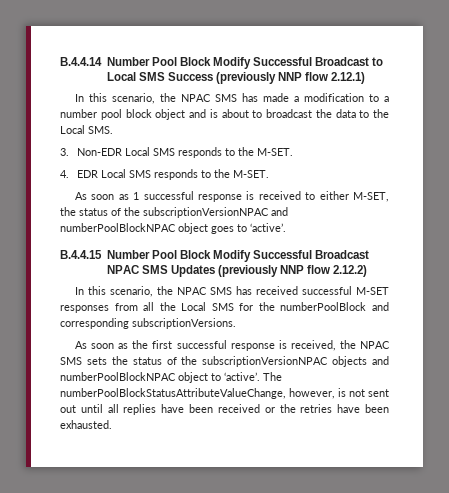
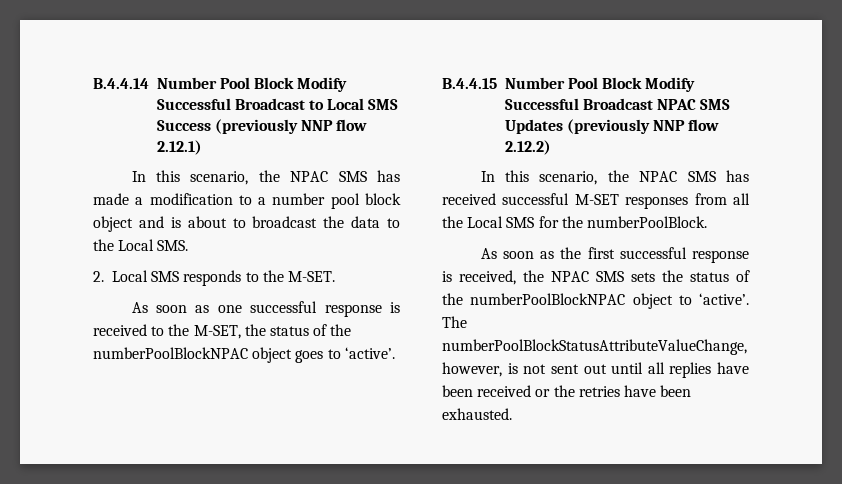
- 3. Non-EDR Local SMS responds to the M-SET.
- 4. EDR Local SMS responds to the M-SET.
+ 2. Local SMS responds to the M-SET.
- As soon as 1 successful response is received to either M-SET, the status of the subscriptionVersionNPAC and numberPoolBlockNPAC object goes to ‘active’.
+ As soon as one successful response is received to the M-SET, the status of the numberPoolBlockNPAC object goes to ‘active’.
- In this scenario, the NPAC SMS has received successful M-SET responses from all the Local SMS for the numberPoolBlock and corresponding subscriptionVersions.
+ In this scenario, the NPAC SMS has received successful M-SET responses from all the Local SMS for the numberPoolBlock.
- As soon as the first successful response is received, the NPAC SMS sets the status of the subscriptionVersionNPAC objects and numberPoolBlockNPAC object to ‘active’.
+ As soon as the first successful response is received, the NPAC SMS sets the status of the numberPoolBlockNPAC object to ‘active’.

